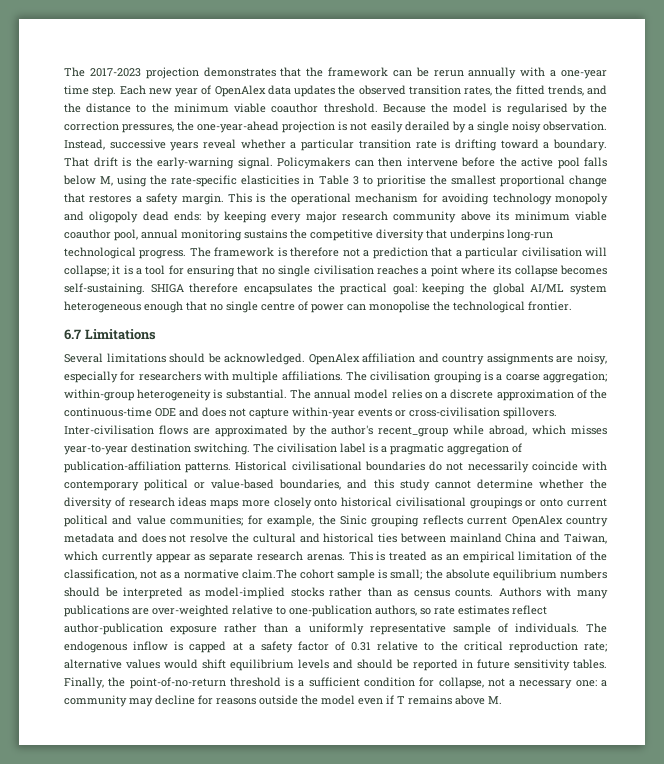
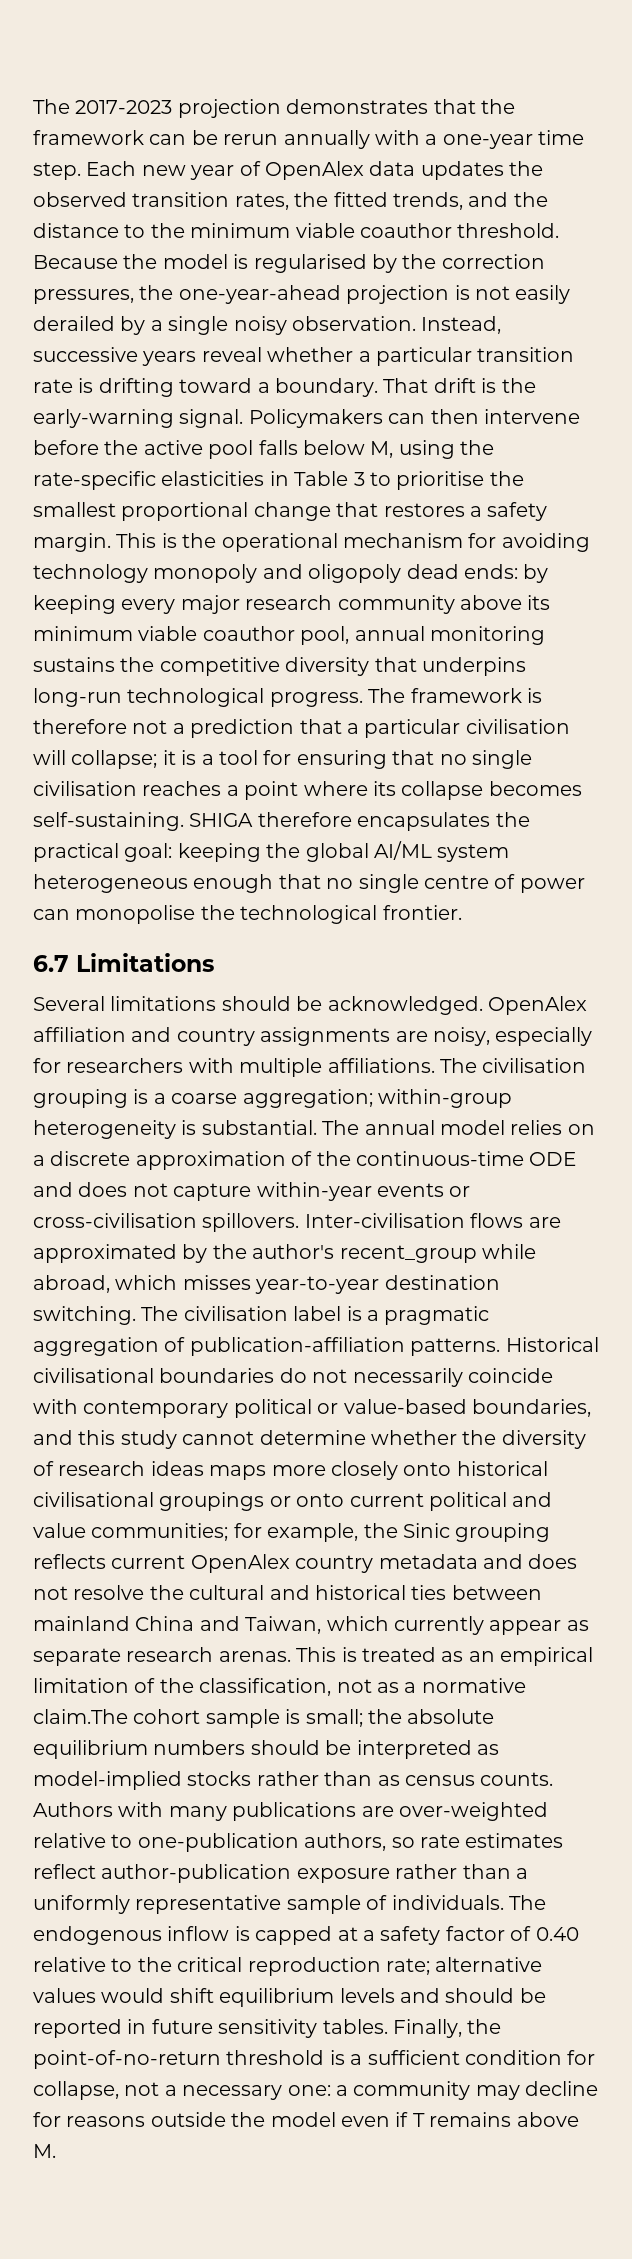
- The endogenous inflow is capped at a safety factor of 0.31 relative to the critical reproduction rate; alternative values would shift equilibrium levels and should be reported in future sensitivity tables.
+ The endogenous inflow is capped at a safety factor of 0.40 relative to the critical reproduction rate; alternative values would shift equilibrium levels and should be reported in future sensitivity tables.

